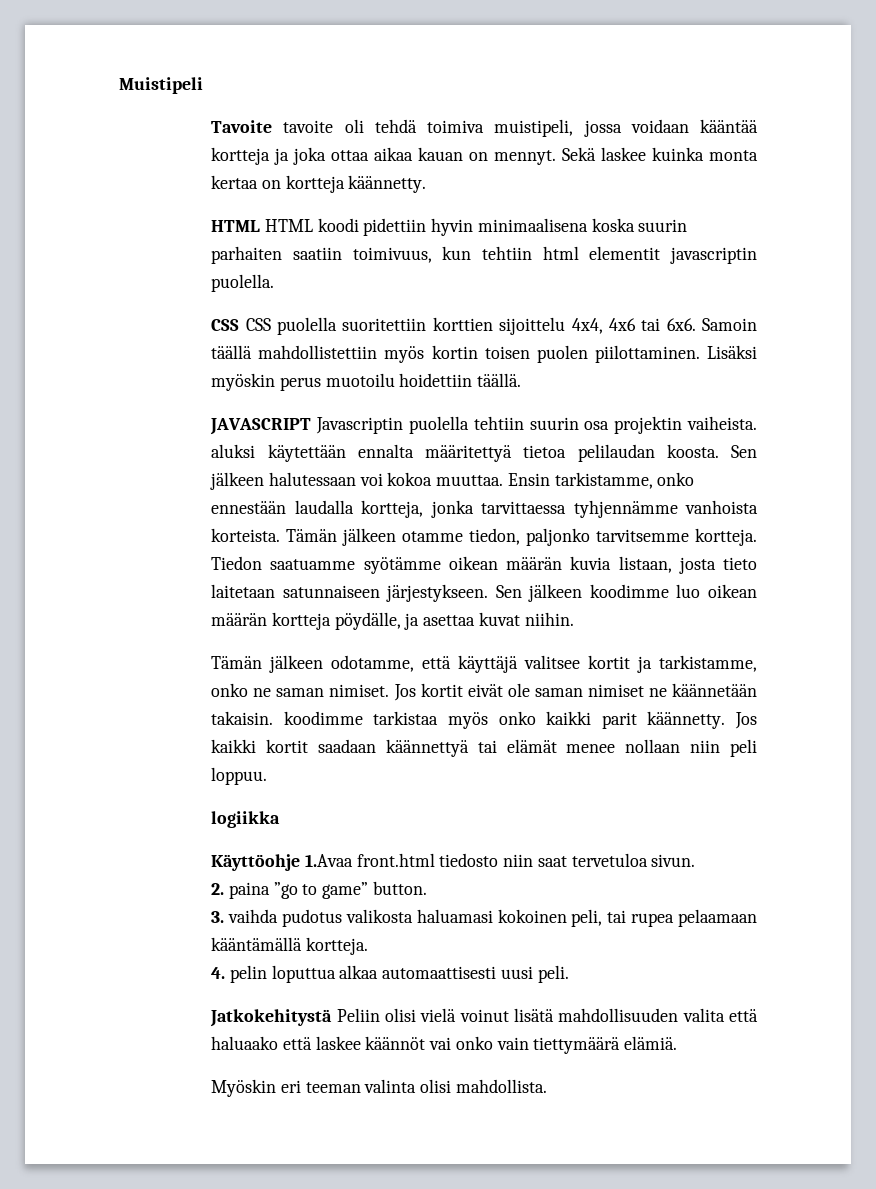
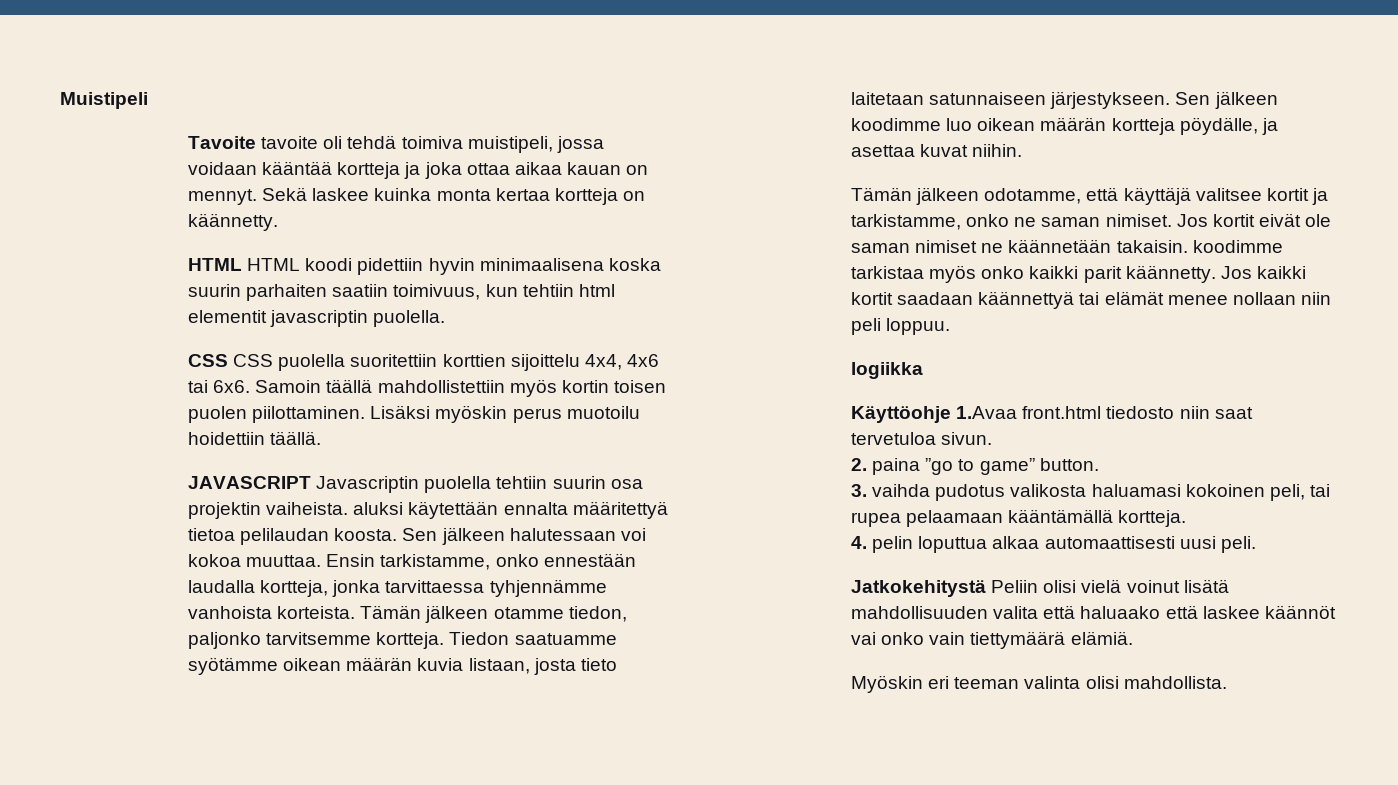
- Sekä laskee kuinka monta kertaa on kortteja käännetty.
+ Sekä laskee kuinka monta kertaa kortteja on käännetty.

